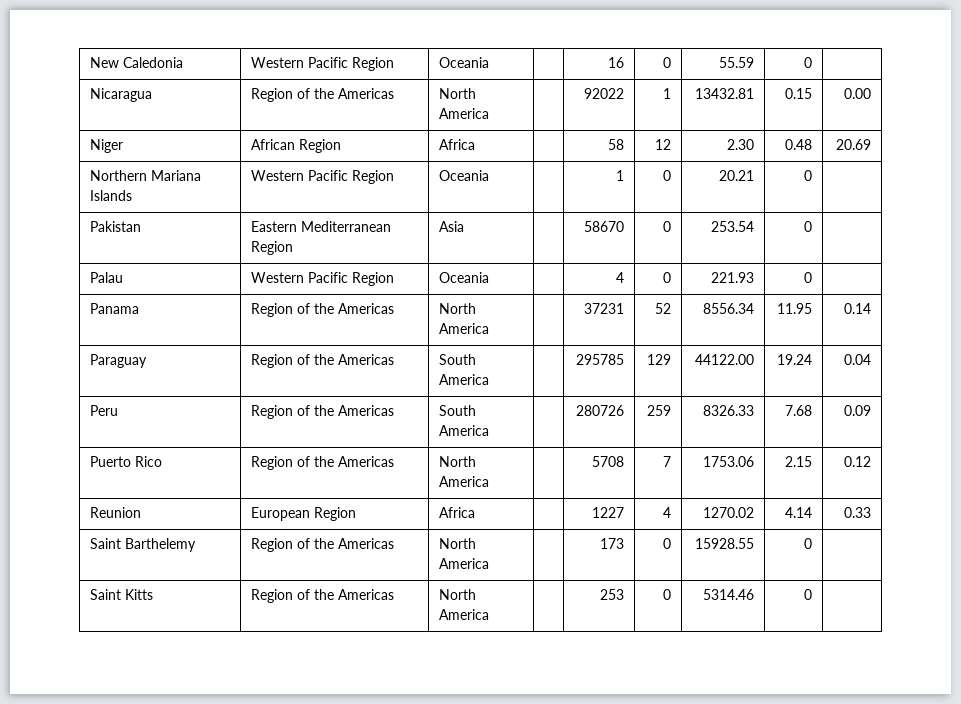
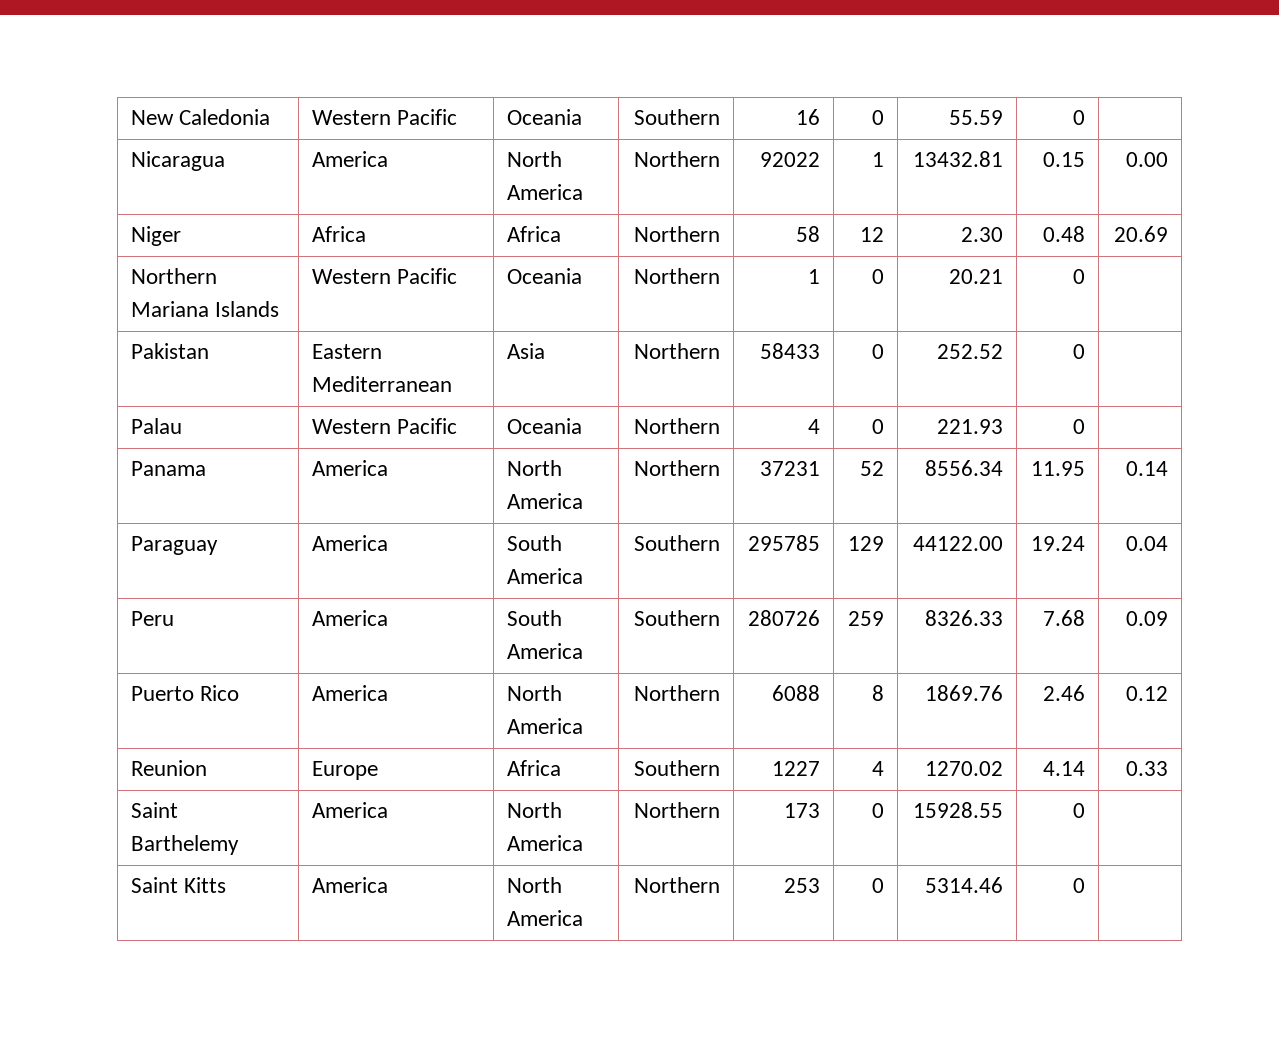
- New Caledonia | Western Pacific Region | Oceania | | 16 | 0 | 55.59 | 0 |
+ New Caledonia | Western Pacific | Oceania | Southern | 16 | 0 | 55.59 | 0 |
- Nicaragua | Region of the Americas | North America | | 92022 | 1 | 13432.81 | 0.15 | 0.00
+ Nicaragua | America | North America | Northern | 92022 | 1 | 13432.81 | 0.15 | 0.00
- Niger | African Region | Africa | | 58 | 12 | 2.30 | 0.48 | 20.69
+ Niger | Africa | Africa | Northern | 58 | 12 | 2.30 | 0.48 | 20.69
- Northern Mariana Islands | Western Pacific Region | Oceania | | 1 | 0 | 20.21 | 0 |
+ Northern Mariana Islands | Western Pacific | Oceania | Northern | 1 | 0 | 20.21 | 0 |
- Pakistan | Eastern Mediterranean Region | Asia | | 58670 | 0 | 253.54 | 0 |
+ Pakistan | Eastern Mediterranean | Asia | Northern | 58433 | 0 | 252.52 | 0 |
- Palau | Western Pacific Region | Oceania | | 4 | 0 | 221.93 | 0 |
+ Palau | Western Pacific | Oceania | Northern | 4 | 0 | 221.93 | 0 |
- Panama | Region of the Americas | North America | | 37231 | 52 | 8556.34 | 11.95 | 0.14
+ Panama | America | North America | Northern | 37231 | 52 | 8556.34 | 11.95 | 0.14
- Paraguay | Region of the Americas | South America | | 295785 | 129 | 44122.00 | 19.24 | 0.04
+ Paraguay | America | South America | Southern | 295785 | 129 | 44122.00 | 19.24 | 0.04
- Peru | Region of the Americas | South America | | 280726 | 259 | 8326.33 | 7.68 | 0.09
+ Peru | America | South America | Southern | 280726 | 259 | 8326.33 | 7.68 | 0.09
- Puerto Rico | Region of the Americas | North America | | 5708 | 7 | 1753.06 | 2.15 | 0.12
+ Puerto Rico | America | North America | Northern | 6088 | 8 | 1869.76 | 2.46 | 0.12
- Reunion | European Region | Africa | | 1227 | 4 | 1270.02 | 4.14 | 0.33
+ Reunion | Europe | Africa | Southern | 1227 | 4 | 1270.02 | 4.14 | 0.33
- Saint Barthelemy | Region of the Americas | North America | | 173 | 0 | 15928.55 | 0 |
+ Saint Barthelemy | America | North America | Northern | 173 | 0 | 15928.55 | 0 |
- Saint Kitts | Region of the Americas | North America | | 253 | 0 | 5314.46 | 0 |
+ Saint Kitts | America | North America | Northern | 253 | 0 | 5314.46 | 0 |

